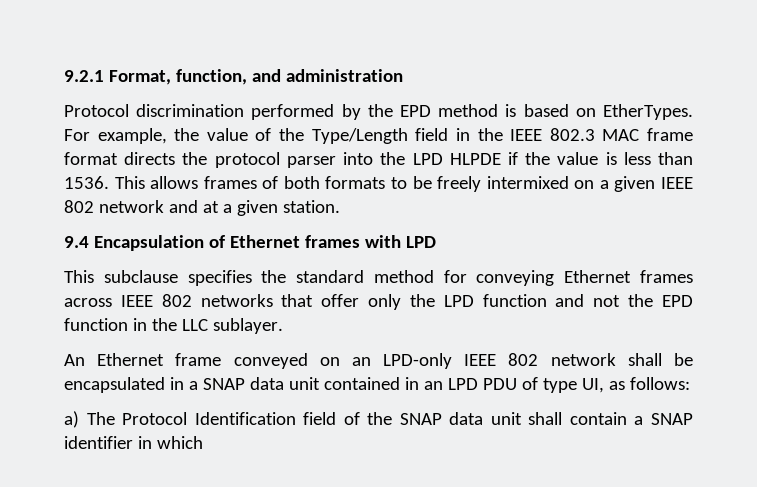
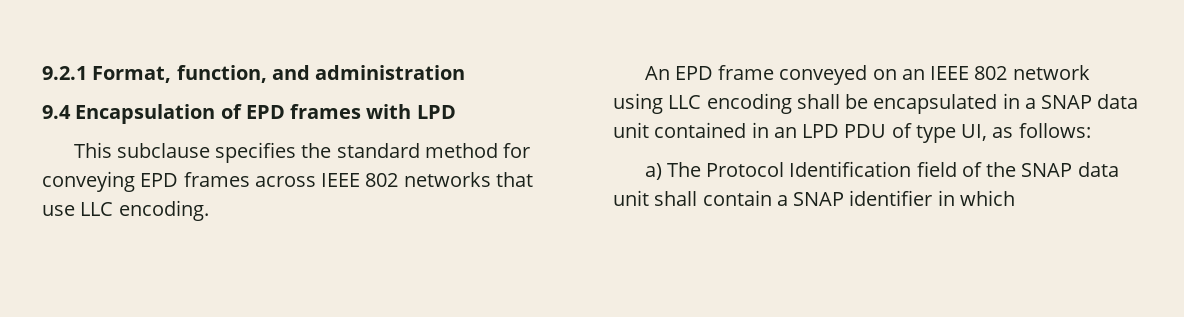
- Protocol discrimination performed by the EPD method is based on EtherTypes. For example, the value of the Type/Length field in the IEEE 802.3 MAC frame format directs the protocol parser into the LPD HLPDE if the value is less than 1536. This allows frames of both formats to be freely intermixed on a given IEEE 802 network and at a given station.
- 9.4 Encapsulation of Ethernet frames with LPD
+ 9.4 Encapsulation of EPD frames with LPD
- This subclause specifies the standard method for conveying Ethernet frames across IEEE 802 networks that offer only the LPD function and not the EPD function in the LLC sublayer.
+ This subclause specifies the standard method for conveying EPD frames across IEEE 802 networks that use LLC encoding.
- An Ethernet frame conveyed on an LPD-only IEEE 802 network shall be encapsulated in a SNAP data unit contained in an LPD PDU of type UI, as follows:
+ An EPD frame conveyed on an IEEE 802 network using LLC encoding shall be encapsulated in a SNAP data unit contained in an LPD PDU of type UI, as follows:

